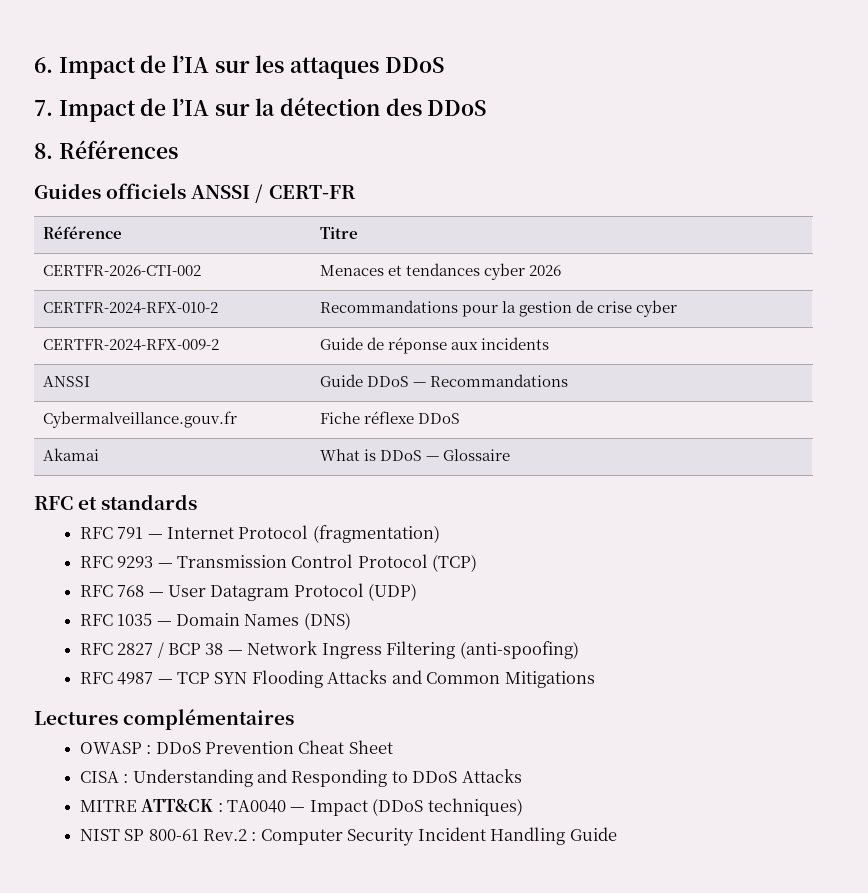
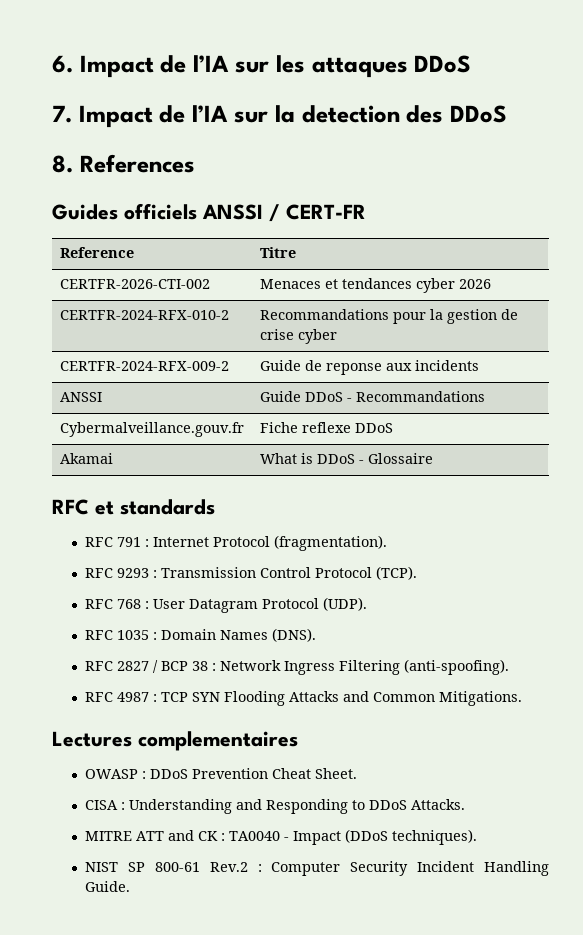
- 7. Impact de l’IA sur la détection des DDoS
+ 7. Impact de l’IA sur la detection des DDoS
- 8. Références
+ 8. References
- Référence | Titre
+ Reference | Titre
- CERTFR-2024-RFX-009-2 | Guide de réponse aux incidents
+ CERTFR-2024-RFX-009-2 | Guide de reponse aux incidents
- ANSSI | Guide DDoS — Recommandations
+ ANSSI | Guide DDoS - Recommandations
- Cybermalveillance.gouv.fr | Fiche réflexe DDoS
+ Cybermalveillance.gouv.fr | Fiche reflexe DDoS
- Akamai | What is DDoS — Glossaire
+ Akamai | What is DDoS - Glossaire
- RFC 791 — Internet Protocol (fragmentation)
+ RFC 791 : Internet Protocol (fragmentation).
- RFC 9293 — Transmission Control Protocol (TCP)
+ RFC 9293 : Transmission Control Protocol (TCP).
- RFC 768 — User Datagram Protocol (UDP)
+ RFC 768 : User Datagram Protocol (UDP).
- RFC 1035 — Domain Names (DNS)
+ RFC 1035 : Domain Names (DNS).
- RFC 2827 / BCP 38 — Network Ingress Filtering (anti-spoofing)
+ RFC 2827 / BCP 38 : Network Ingress Filtering (anti-spoofing).
- RFC 4987 — TCP SYN Flooding Attacks and Common Mitigations
+ RFC 4987 : TCP SYN Flooding Attacks and Common Mitigations.
- Lectures complémentaires
+ Lectures complementaires
- OWASP : DDoS Prevention Cheat Sheet
+ OWASP : DDoS Prevention Cheat Sheet.
- CISA : Understanding and Responding to DDoS Attacks
+ CISA : Understanding and Responding to DDoS Attacks.
- MITRE ATT&CK : TA0040 — Impact (DDoS techniques)
+ MITRE ATT and CK : TA0040 - Impact (DDoS techniques).
- NIST SP 800-61 Rev.2 : Computer Security Incident Handling Guide
+ NIST SP 800-61 Rev.2 : Computer Security Incident Handling Guide.

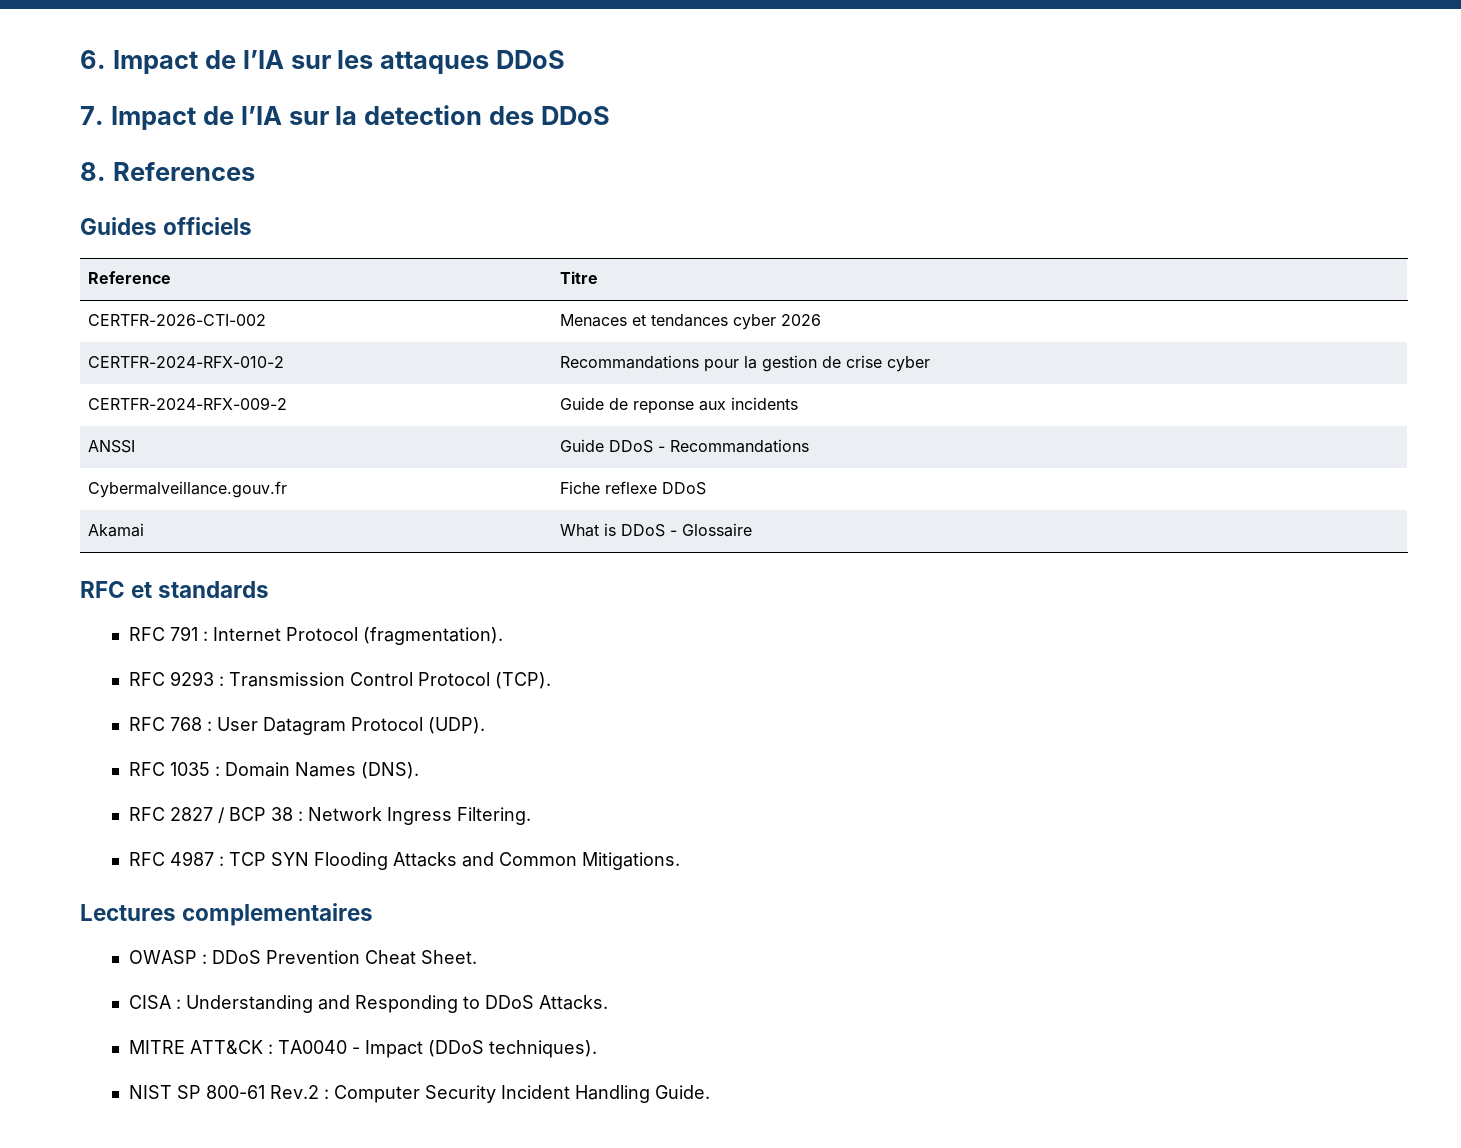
- Guides officiels ANSSI / CERT-FR
+ Guides officiels
- RFC 2827 / BCP 38 : Network Ingress Filtering (anti-spoofing).
+ RFC 2827 / BCP 38 : Network Ingress Filtering.
- MITRE ATT and CK : TA0040 - Impact (DDoS techniques).
+ MITRE ATT&CK : TA0040 - Impact (DDoS techniques).

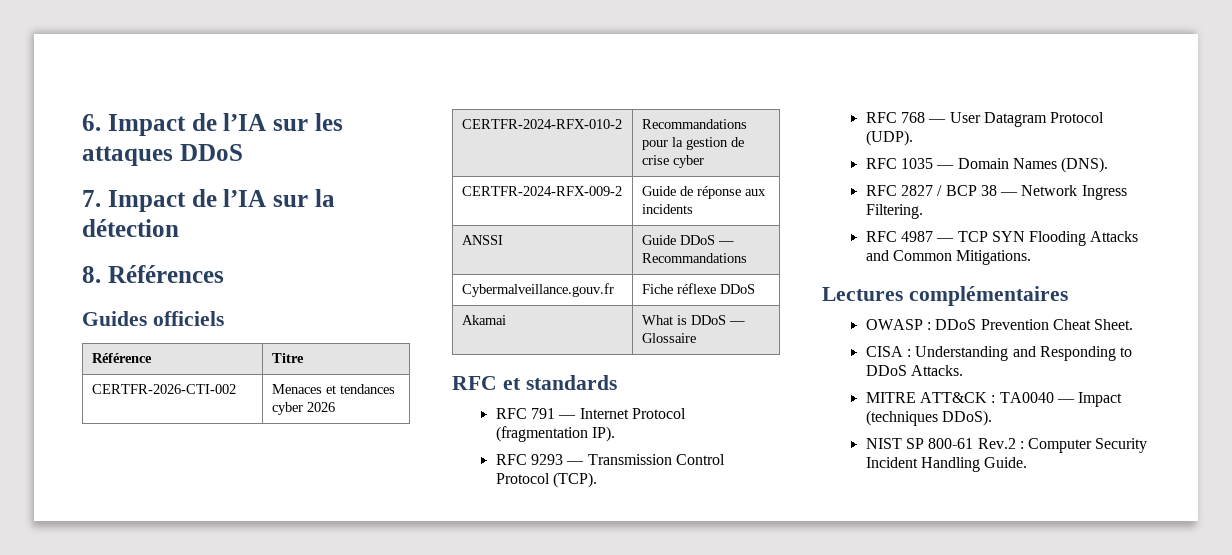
- 7. Impact de l’IA sur la detection des DDoS
+ 7. Impact de l’IA sur la détection
- 8. References
+ 8. Références
- Reference | Titre
+ Référence | Titre
- CERTFR-2024-RFX-009-2 | Guide de reponse aux incidents
+ CERTFR-2024-RFX-009-2 | Guide de réponse aux incidents
- ANSSI | Guide DDoS - Recommandations
+ ANSSI | Guide DDoS — Recommandations
- Cybermalveillance.gouv.fr | Fiche reflexe DDoS
+ Cybermalveillance.gouv.fr | Fiche réflexe DDoS
- Akamai | What is DDoS - Glossaire
+ Akamai | What is DDoS — Glossaire
- RFC 791 : Internet Protocol (fragmentation).
+ RFC 791 — Internet Protocol (fragmentation IP).
- RFC 9293 : Transmission Control Protocol (TCP).
+ RFC 9293 — Transmission Control Protocol (TCP).
- RFC 768 : User Datagram Protocol (UDP).
+ RFC 768 — User Datagram Protocol (UDP).
- RFC 1035 : Domain Names (DNS).
+ RFC 1035 — Domain Names (DNS).
- RFC 2827 / BCP 38 : Network Ingress Filtering.
+ RFC 2827 / BCP 38 — Network Ingress Filtering.
- RFC 4987 : TCP SYN Flooding Attacks and Common Mitigations.
+ RFC 4987 — TCP SYN Flooding Attacks and Common Mitigations.
- Lectures complementaires
+ Lectures complémentaires
- MITRE ATT&CK : TA0040 - Impact (DDoS techniques).
+ MITRE ATT&CK : TA0040 — Impact (techniques DDoS).

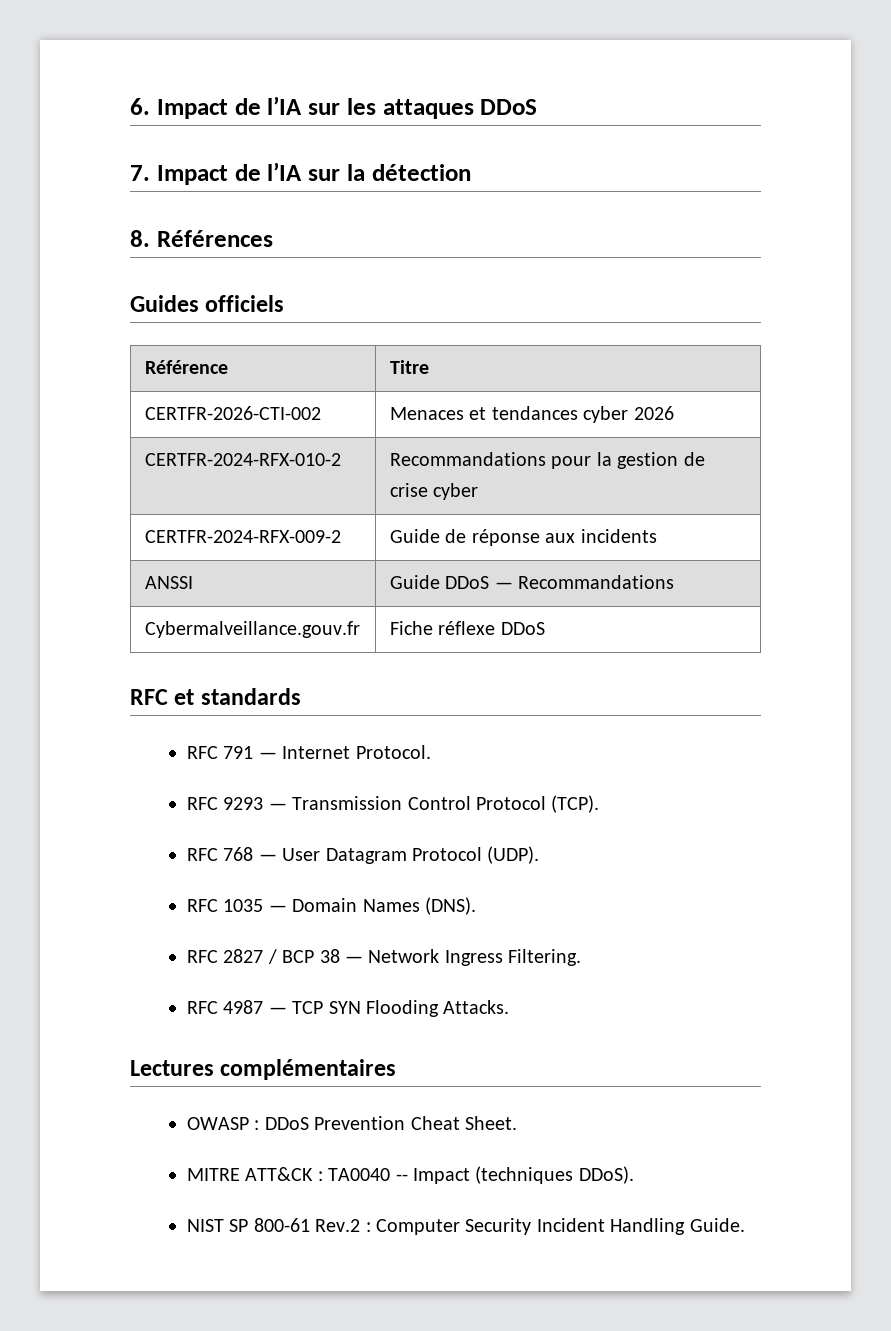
- Akamai | What is DDoS — Glossaire
- RFC 791 — Internet Protocol (fragmentation IP).
+ RFC 791 — Internet Protocol.
- RFC 4987 — TCP SYN Flooding Attacks and Common Mitigations.
+ RFC 4987 — TCP SYN Flooding Attacks.
- CISA : Understanding and Responding to DDoS Attacks.
- MITRE ATT&CK : TA0040 — Impact (techniques DDoS).
+ MITRE ATT&CK : TA0040 -- Impact (techniques DDoS).

